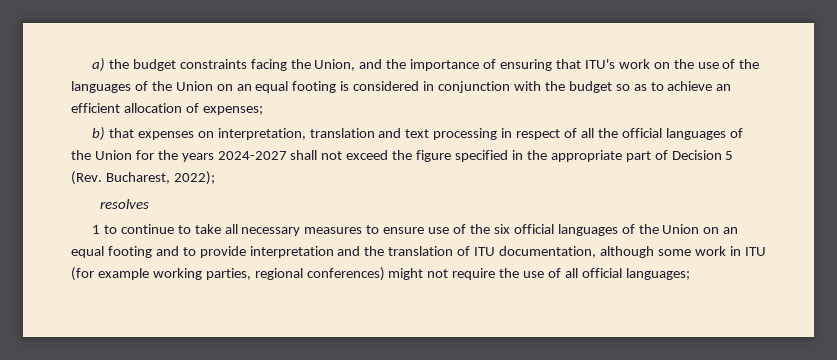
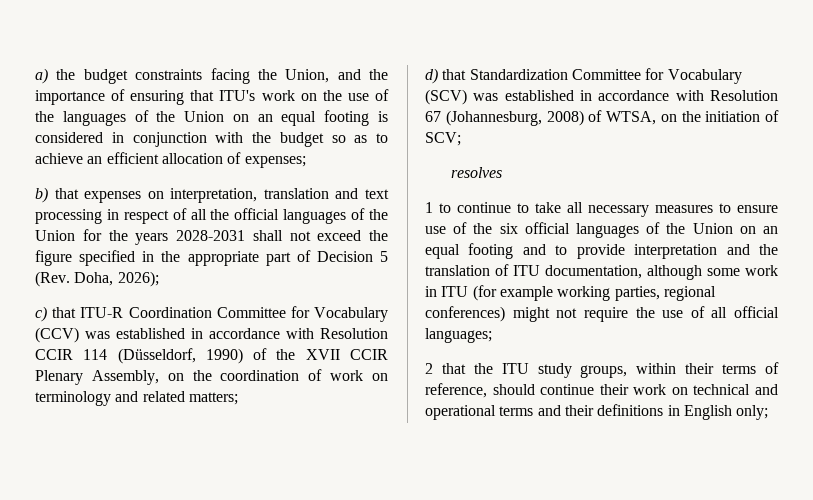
- b) that expenses on interpretation, translation and text processing in respect of all the official languages of the Union for the years 2024-2027 shall not exceed the figure specified in the appropriate part of Decision 5 (Rev. Bucharest, 2022);
+ b) that expenses on interpretation, translation and text processing in respect of all the official languages of the Union for the years 2028-2031 shall not exceed the figure specified in the appropriate part of Decision 5 (Rev. Doha, 2026);
+ c) that ITU-R Coordination Committee for Vocabulary (СCV) was established in accordance with Resolution CCIR 114 (Düsseldorf, 1990) of the XVII CCIR Plenary Assembly, on the coordination of work on terminology and related matters;
+ d) that Standardization Committee for Vocabulary (SCV) was established in accordance with Resolution 67 (Johannesburg, 2008) of WTSA, on the initiation of SCV;
+ 2 that the ITU study groups, within their terms of reference, should continue their work on technical and operational terms and their definitions in English only;

